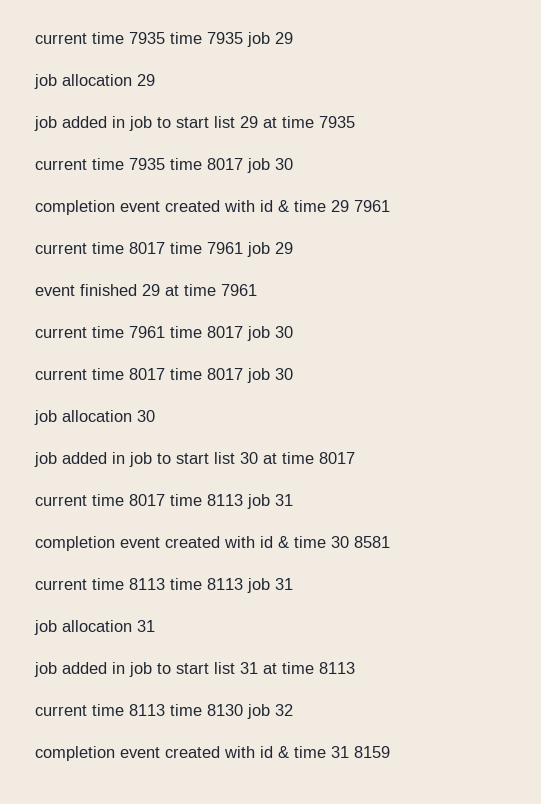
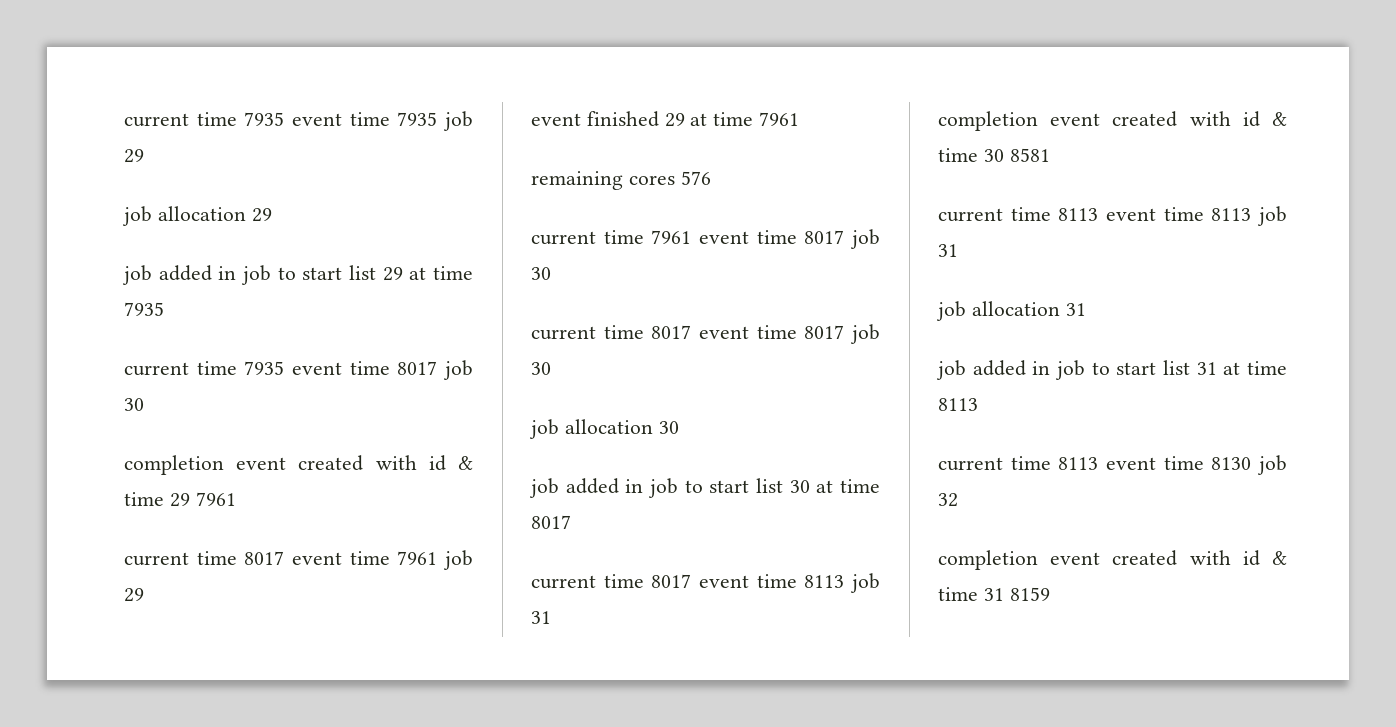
- current time 7935 time 7935 job 29
+ current time 7935 event time 7935 job 29
- current time 7935 time 8017 job 30
+ current time 7935 event time 8017 job 30
- current time 8017 time 7961 job 29
+ current time 8017 event time 7961 job 29
+ remaining cores 576
- current time 7961 time 8017 job 30
+ current time 7961 event time 8017 job 30
- current time 8017 time 8017 job 30
+ current time 8017 event time 8017 job 30
- current time 8017 time 8113 job 31
+ current time 8017 event time 8113 job 31
- current time 8113 time 8113 job 31
+ current time 8113 event time 8113 job 31
- current time 8113 time 8130 job 32
+ current time 8113 event time 8130 job 32

